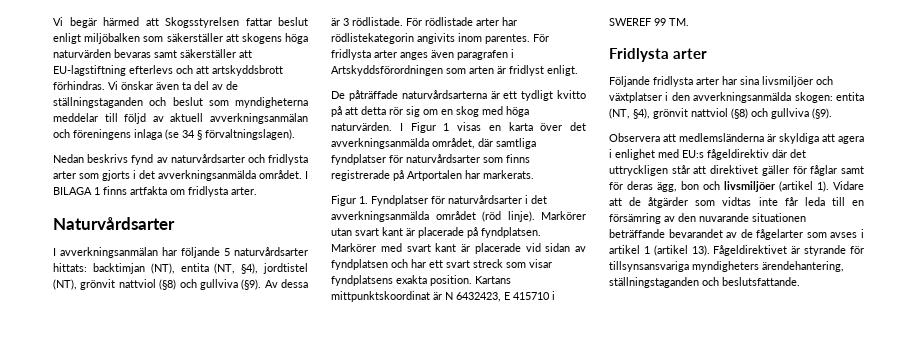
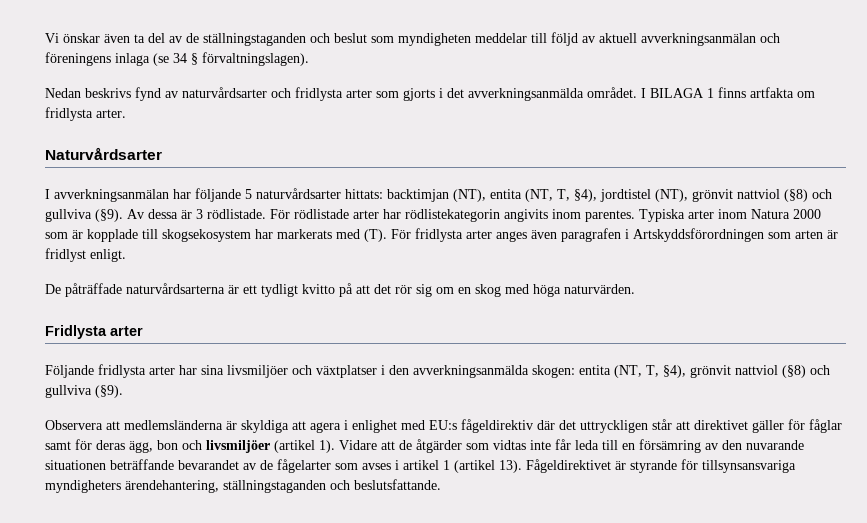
- Vi begär härmed att Skogsstyrelsen fattar beslut enligt miljöbalken som säkerställer att skogens höga naturvärden bevaras samt säkerställer att EU-lagstiftning efterlevs och att artskyddsbrott förhindras. Vi önskar även ta del av de ställningstaganden och beslut som myndigheterna meddelar till följd av aktuell avverkningsanmälan och föreningens inlaga (se 34 § förvaltningslagen).
+ Vi önskar även ta del av de ställningstaganden och beslut som myndigheten meddelar till följd av aktuell avverkningsanmälan och föreningens inlaga (se 34 § förvaltningslagen).
- I avverkningsanmälan har följande 5 naturvårdsarter hittats: backtimjan (NT), entita (NT, §4), jordtistel (NT), grönvit nattviol (§8) och gullviva (§9).
+ I avverkningsanmälan har följande 5 naturvårdsarter hittats: backtimjan (NT), entita (NT, T, §4), jordtistel (NT), grönvit nattviol (§8) och gullviva (§9).
- För fridlysta arter anges även paragrafen i Artskyddsförordningen som arten är fridlyst enligt.
+ Typiska arter inom Natura 2000 som är kopplade till skogsekosystem har markerats med (T). För fridlysta arter anges även paragrafen i Artskyddsförordningen som arten är fridlyst enligt.
- De påträffade naturvårdsarterna är ett tydligt kvitto på att detta rör sig om en skog med höga naturvärden. I Figur 1 visas en karta över det avverkningsanmälda området, där samtliga fyndplatser för naturvårdsarter som finns registrerade på Artportalen har markerats.
- Figur 1. Fyndplatser för naturvårdsarter i det avverkningsanmälda området (röd linje). Markörer utan svart kant är placerade på fyndplatsen. Markörer med svart kant är placerade vid sidan av fyndplatsen och har ett svart streck som visar fyndplatsens exakta position. Kartans mittpunktskoordinat är N 6432423, E 415710 i SWEREF 99 TM.
+ De påträffade naturvårdsarterna är ett tydligt kvitto på att det rör sig om en skog med höga naturvärden.
- Följande fridlysta arter har sina livsmiljöer och växtplatser i den avverkningsanmälda skogen: entita (NT, §4), grönvit nattviol (§8) och gullviva (§9).
+ Följande fridlysta arter har sina livsmiljöer och växtplatser i den avverkningsanmälda skogen: entita (NT, T, §4), grönvit nattviol (§8) och gullviva (§9).

